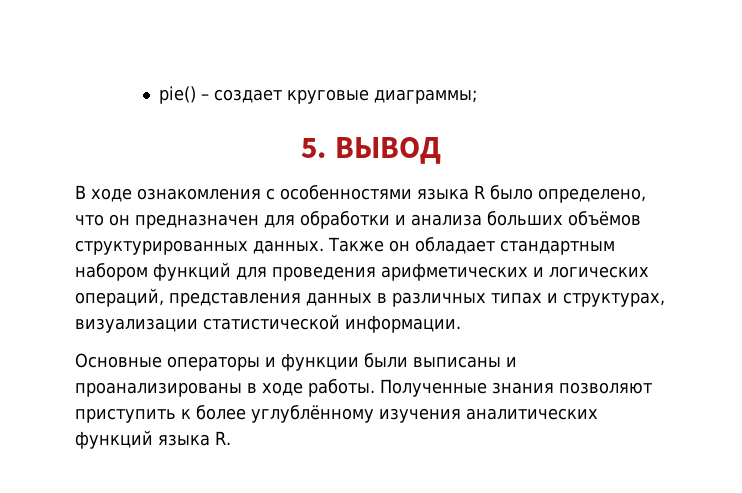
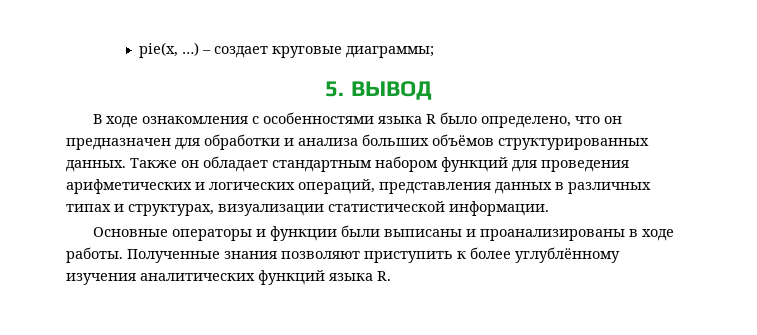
- pie() – создает круговые диаграммы;
+ pie(x, …) – создает круговые диаграммы;

